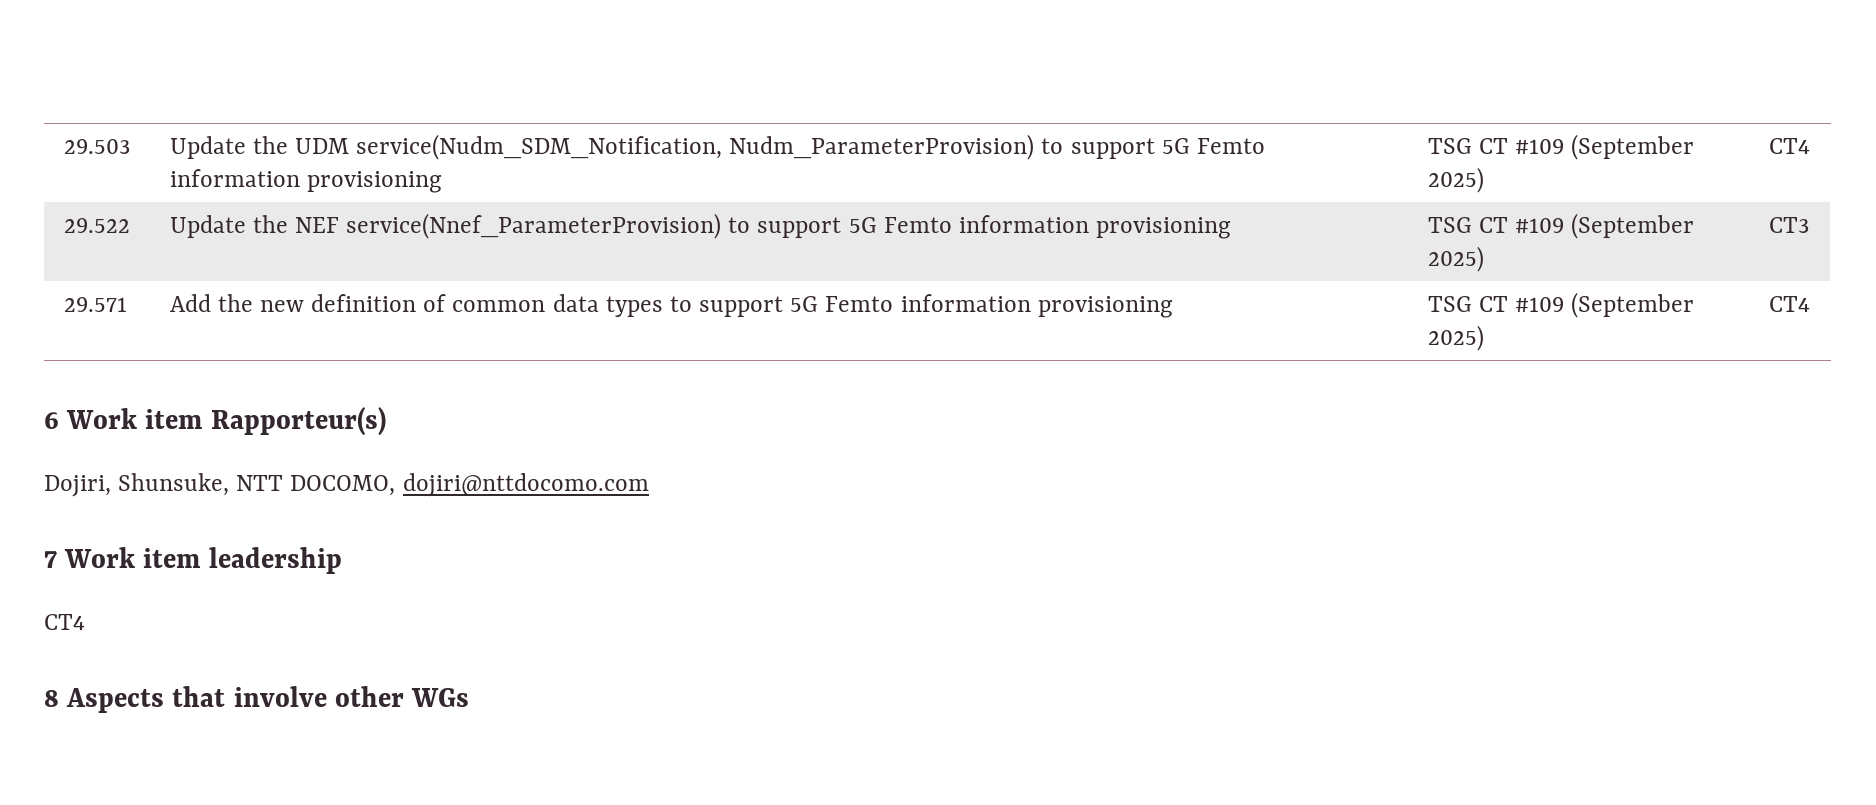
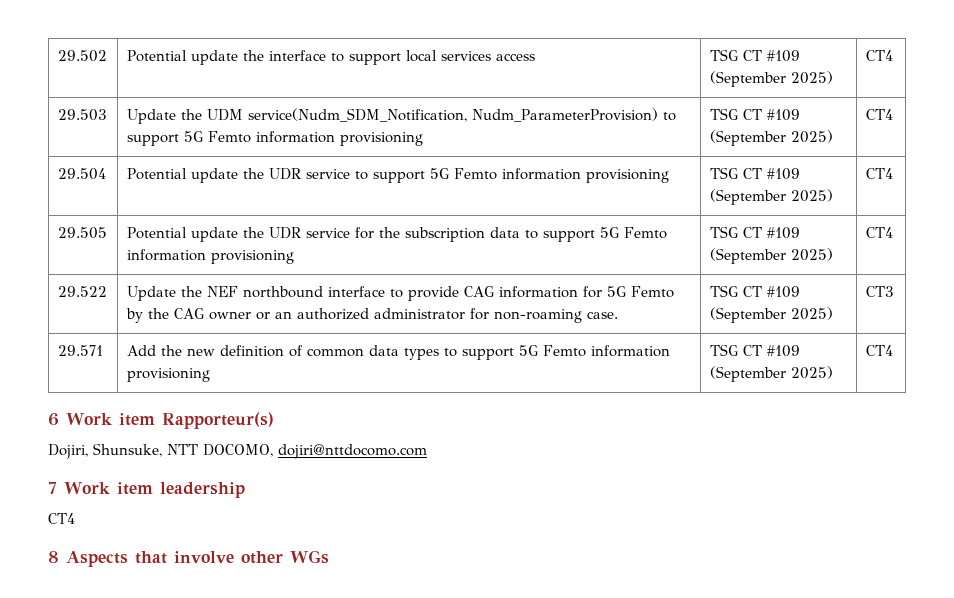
+ 29.502 | Potential update the interface to support local services access | TSG CT #109 (September 2025) | CT4
- 29.522 | Update the NEF service(Nnef_ParameterProvision) to support 5G Femto information provisioning | TSG CT #109 (September 2025) | CT3
+ 29.504 | Potential update the UDR service to support 5G Femto information provisioning | TSG CT #109 (September 2025) | CT4
+ 29.505 | Potential update the UDR service for the subscription data to support 5G Femto information provisioning | TSG CT #109 (September 2025) | CT4
+ 29.522 | Update the NEF northbound interface to provide CAG information for 5G Femto by the CAG owner or an authorized administrator for non-roaming case. | TSG CT #109 (September 2025) | CT3

